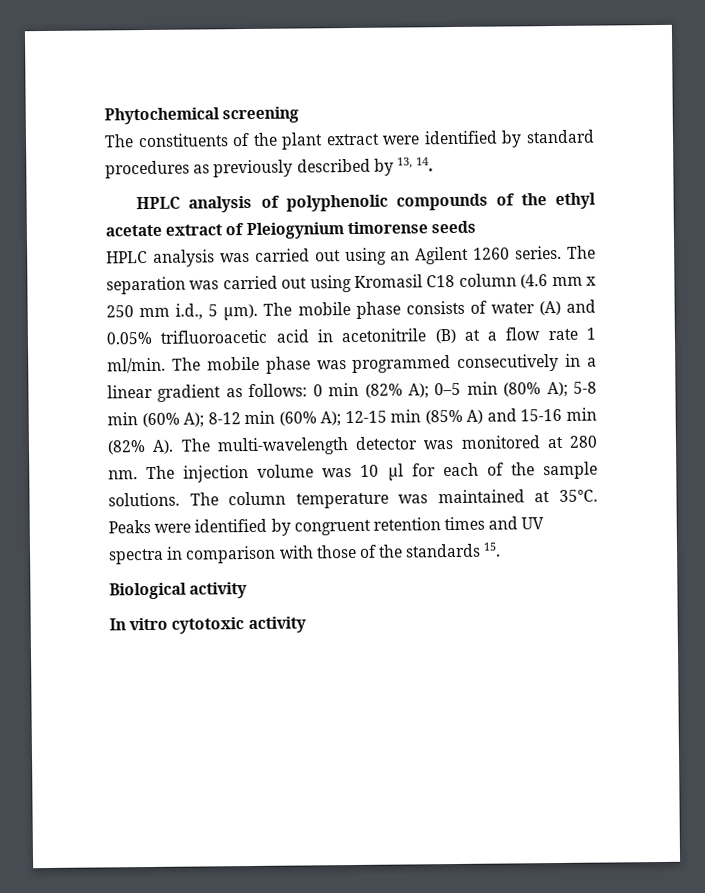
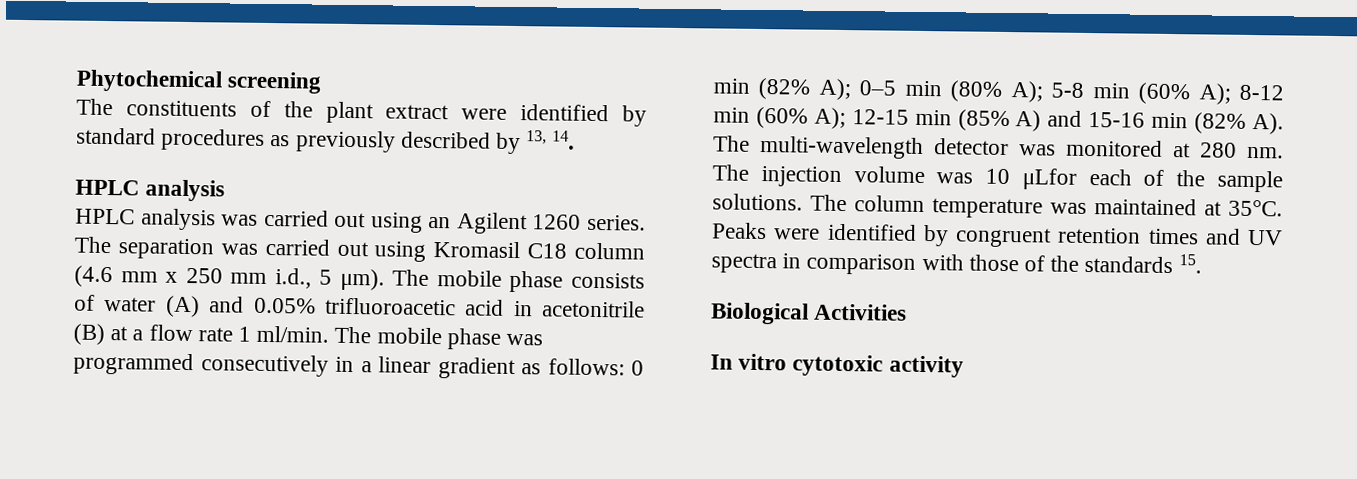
  The constituents of the plant extract were identified by standard procedures as previously described by 13, 14.
- HPLC analysis of polyphenolic compounds of the ethyl acetate extract of Pleiogynium timorense seeds
+ HPLC analysis
- The injection volume was 10 μl for each of the sample solutions.
+ The injection volume was 10 μLfor each of the sample solutions.
- Biological activity
+ Biological Activities

